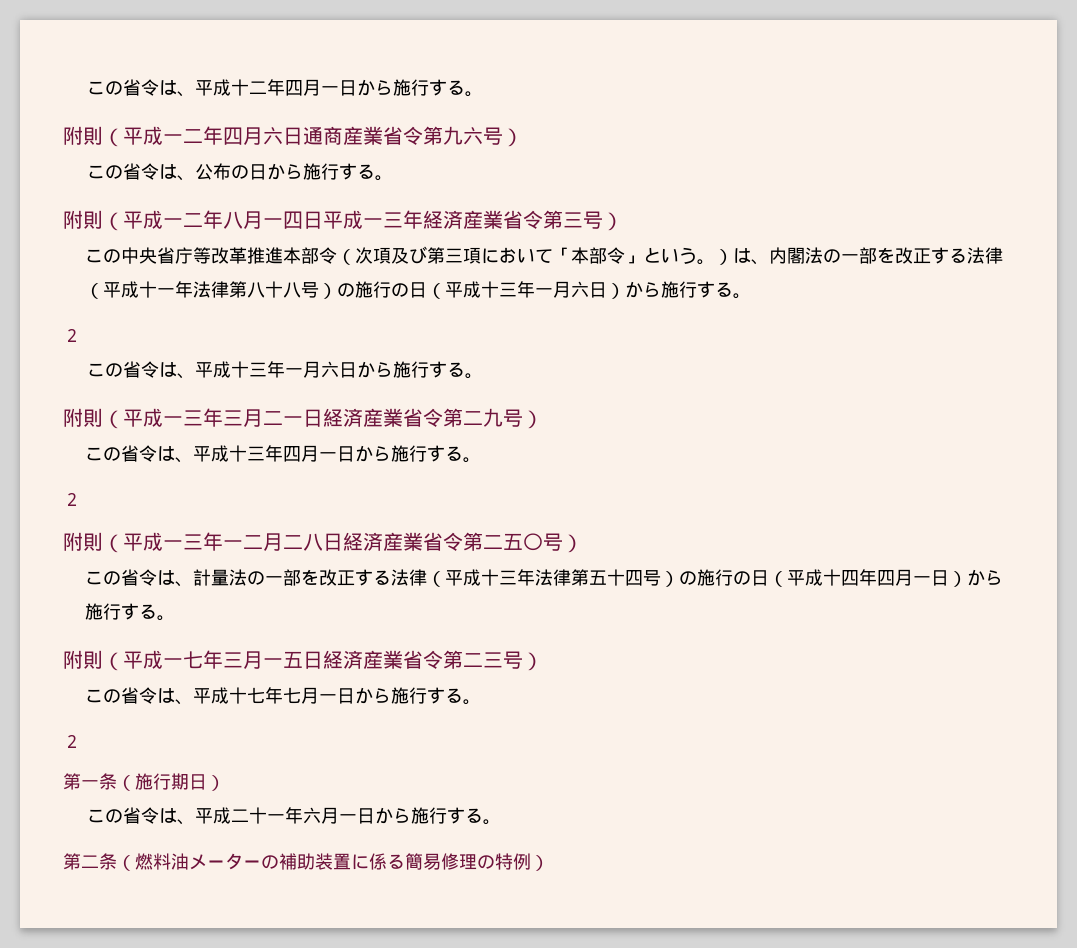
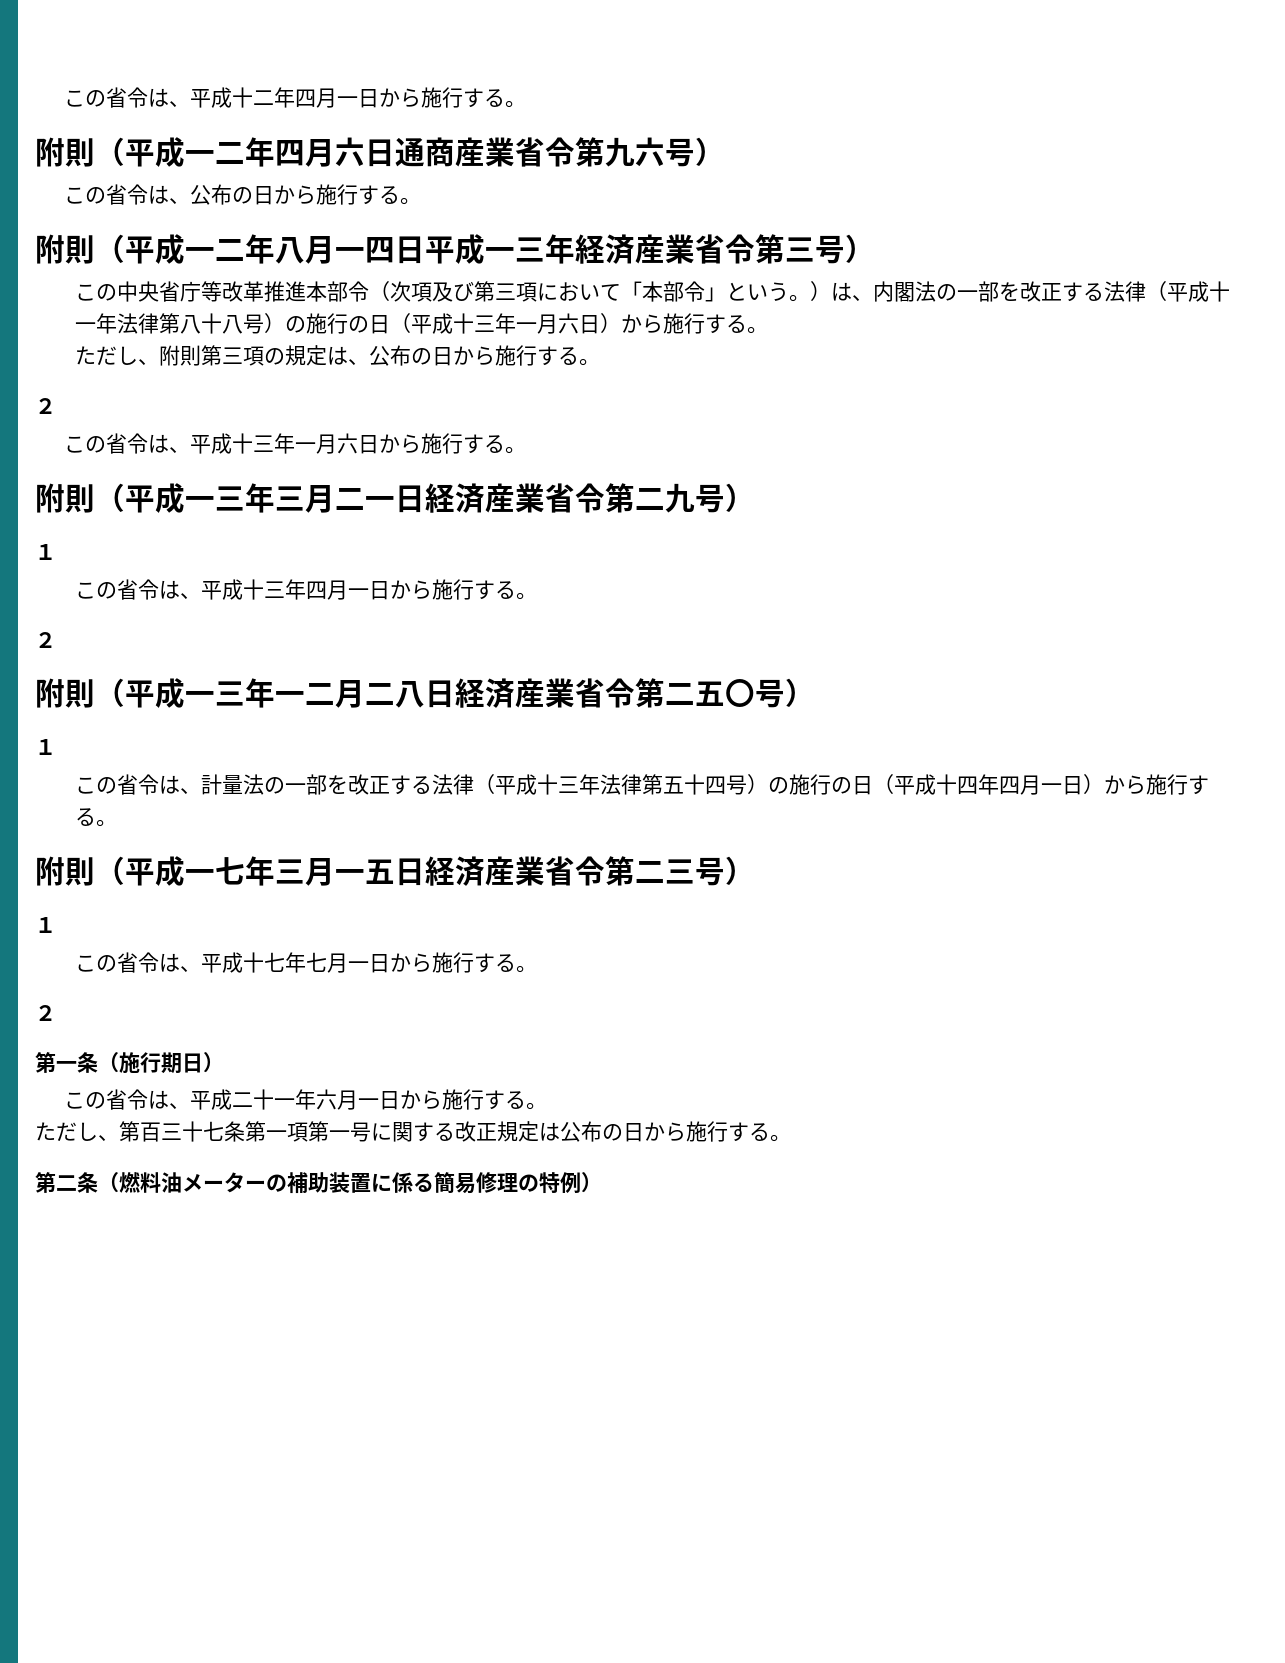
+ ただし、附則第三項の規定は、公布の日から施行する。
  附則（平成一三年三月二一日経済産業省令第二九号）
+ １
  附則（平成一三年一二月二八日経済産業省令第二五〇号）
+ １
  附則（平成一七年三月一五日経済産業省令第二三号）
+ １
+ ただし、第百三十七条第一項第一号に関する改正規定は公布の日から施行する。

